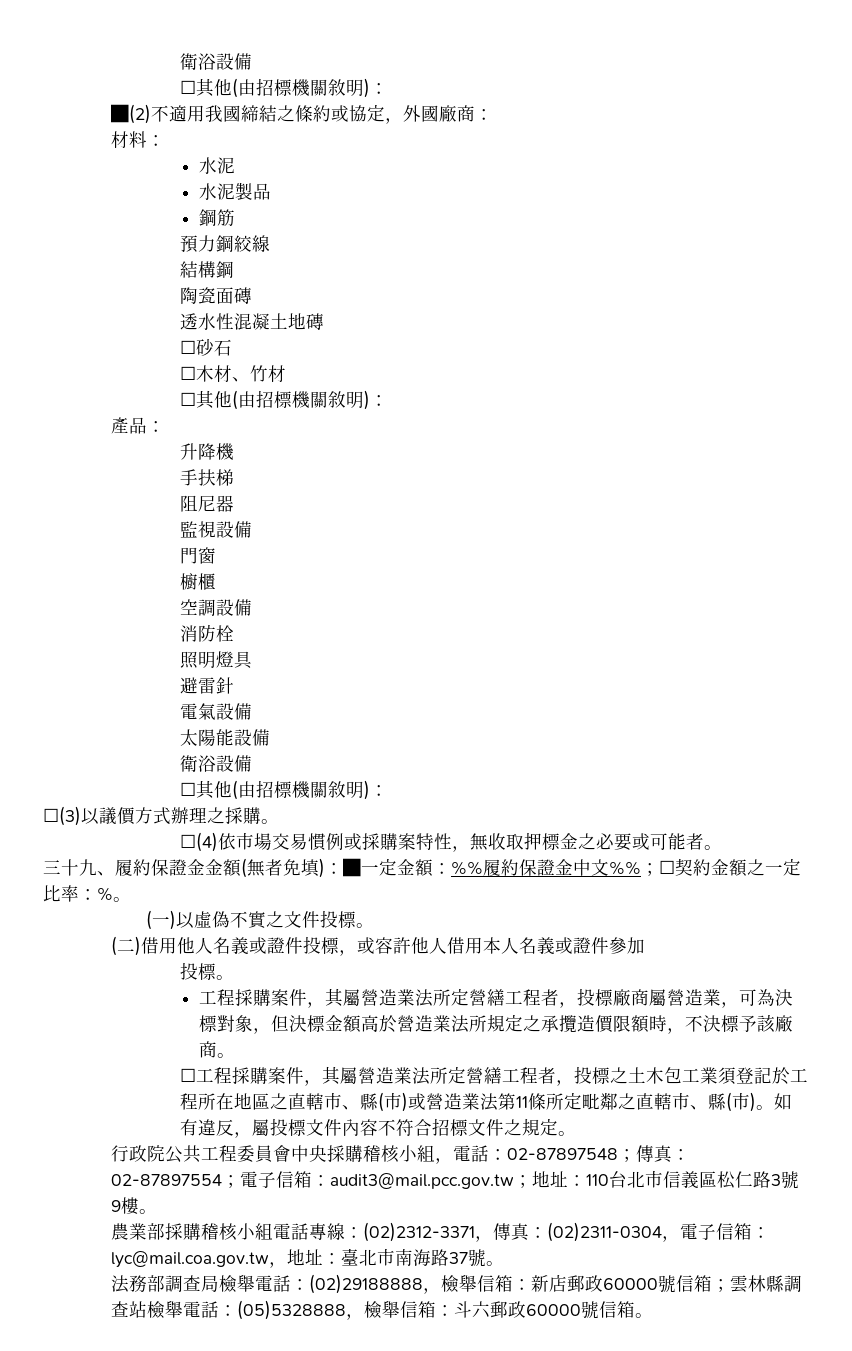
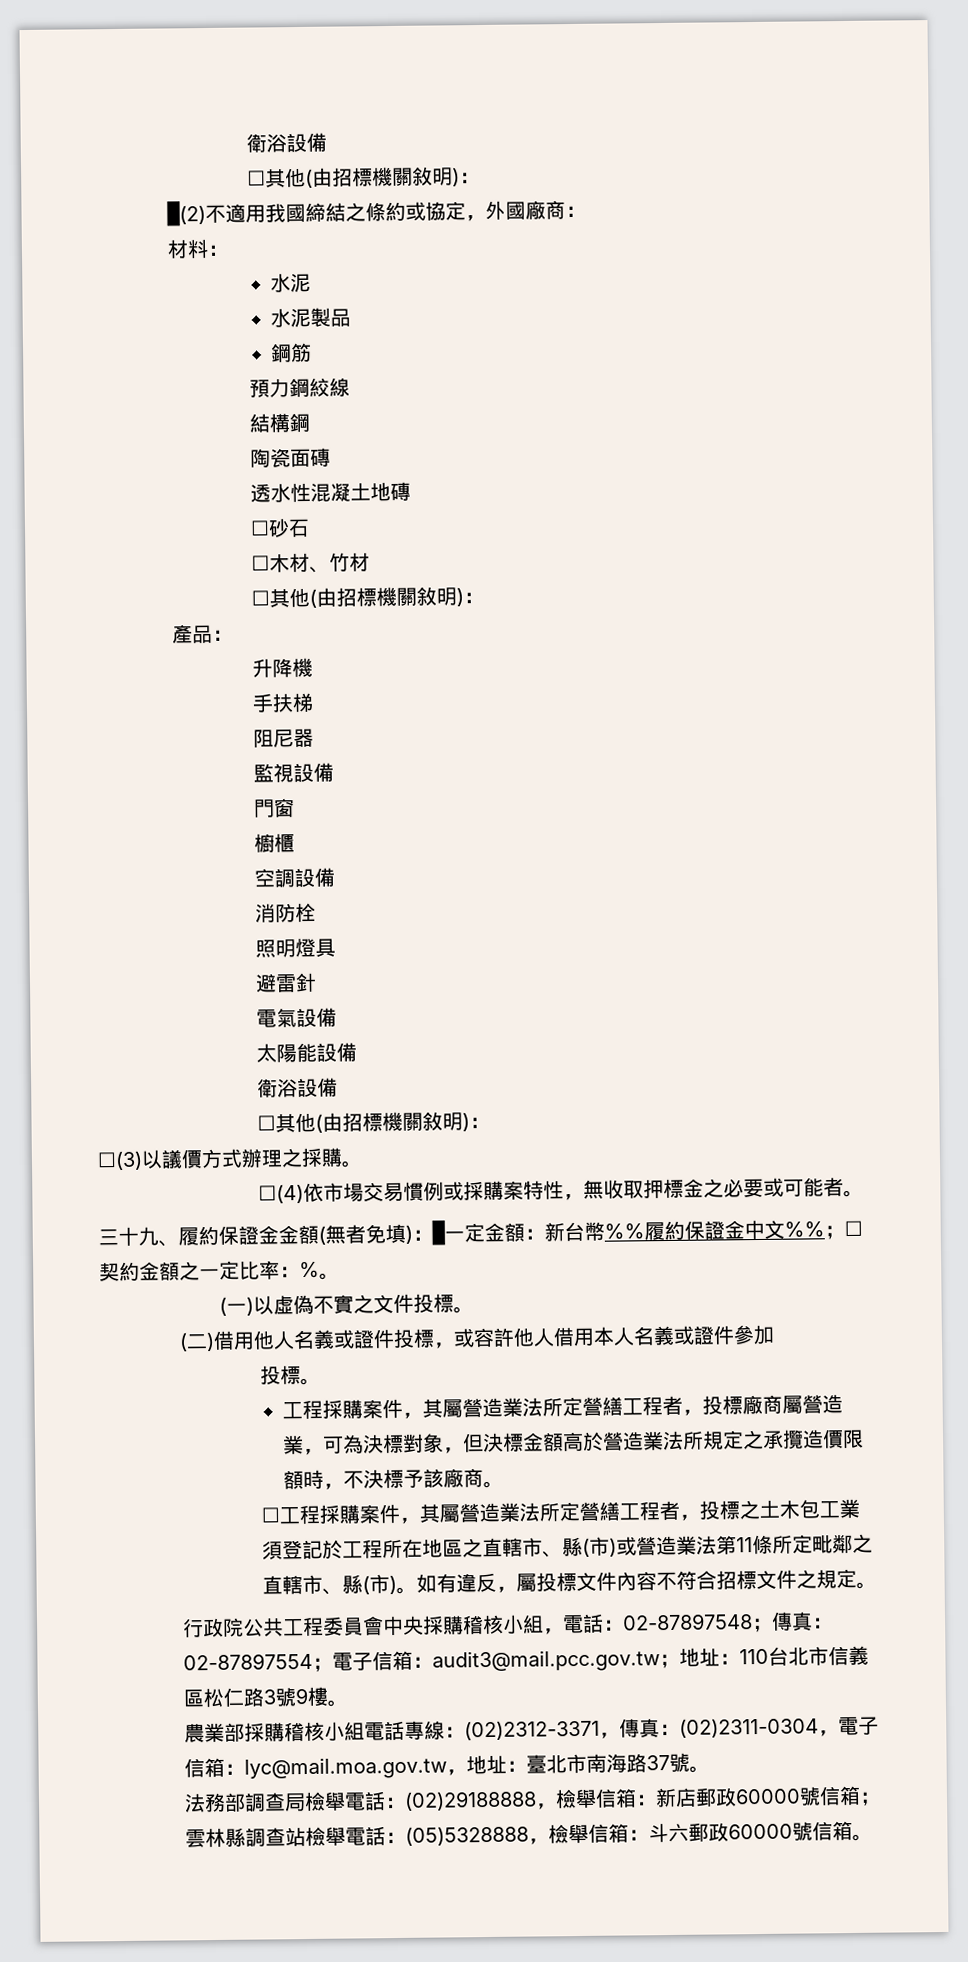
- 三十九、履約保證金金額(無者免填)：█一定金額：%%履約保證金中文%%；☐契約金額之一定比率：%。
+ 三十九、履約保證金金額(無者免填)：█一定金額：新台幣%%履約保證金中文%%；☐契約金額之一定比率：%。
- 農業部採購稽核小組電話專線：(02)2312-3371，傳真：(02)2311-0304，電子信箱：lyc@mail.coa.gov.tw，地址：臺北市南海路37號。
+ 農業部採購稽核小組電話專線：(02)2312-3371，傳真：(02)2311-0304，電子信箱：lyc@mail.moa.gov.tw，地址：臺北市南海路37號。

